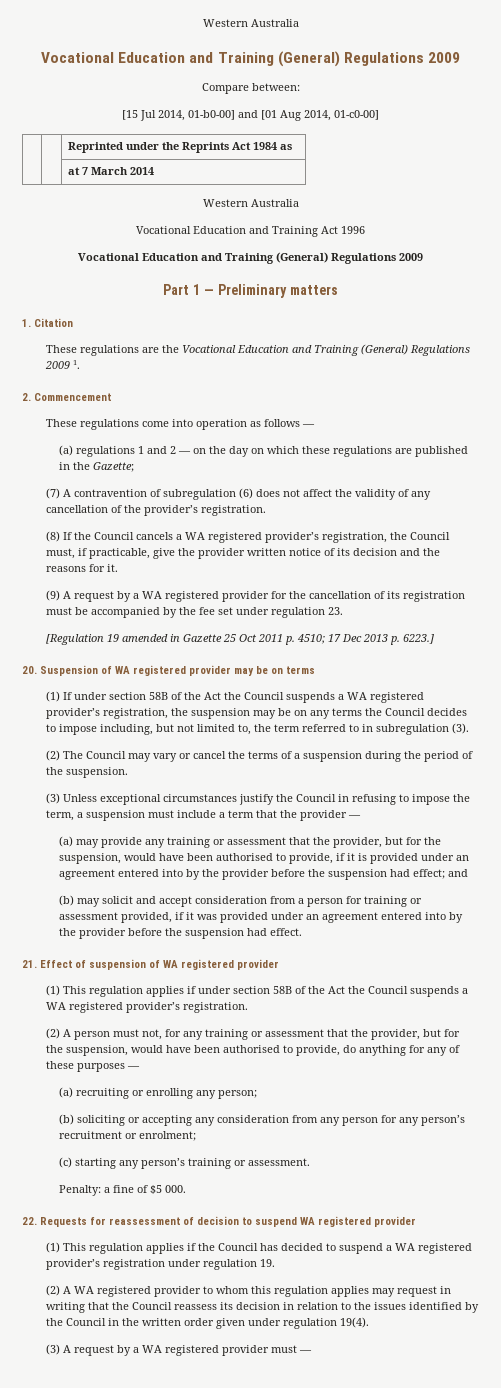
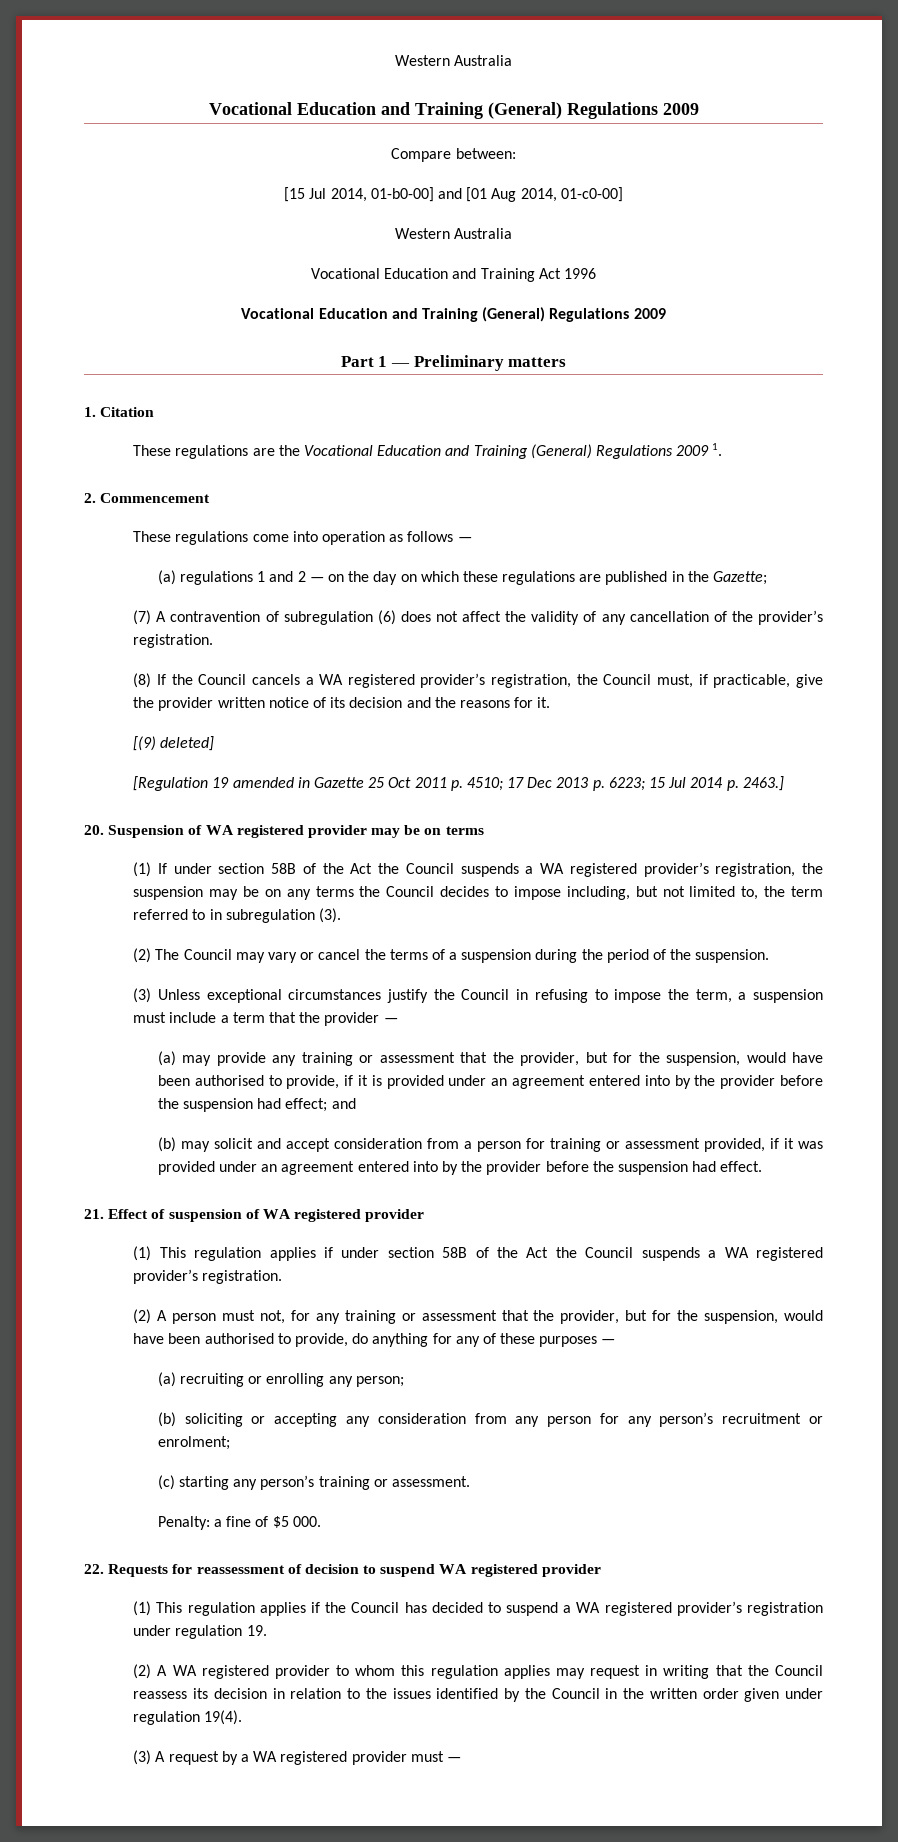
- | | Reprinted under the Reprints Act 1984 as
- | | at 7 March 2014
- (9) A request by a WA registered provider for the cancellation of its registration must be accompanied by the fee set under regulation 23.
+ [(9) deleted]
- [Regulation 19 amended in Gazette 25 Oct 2011 p. 4510; 17 Dec 2013 p. 6223.]
+ [Regulation 19 amended in Gazette 25 Oct 2011 p. 4510; 17 Dec 2013 p. 6223; 15 Jul 2014 p. 2463.]

